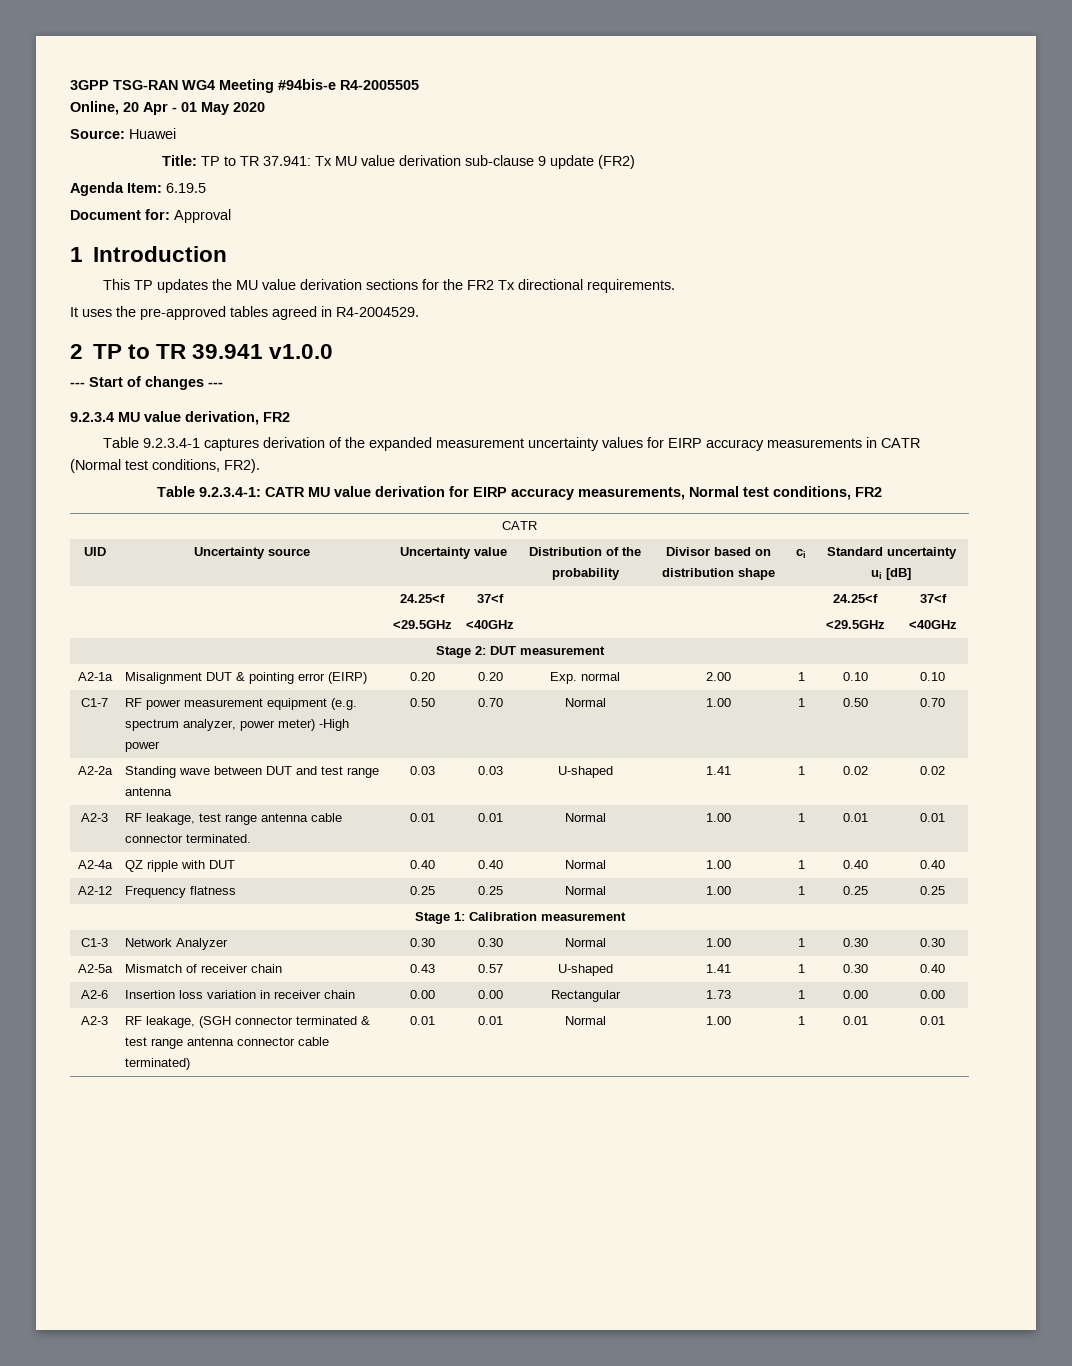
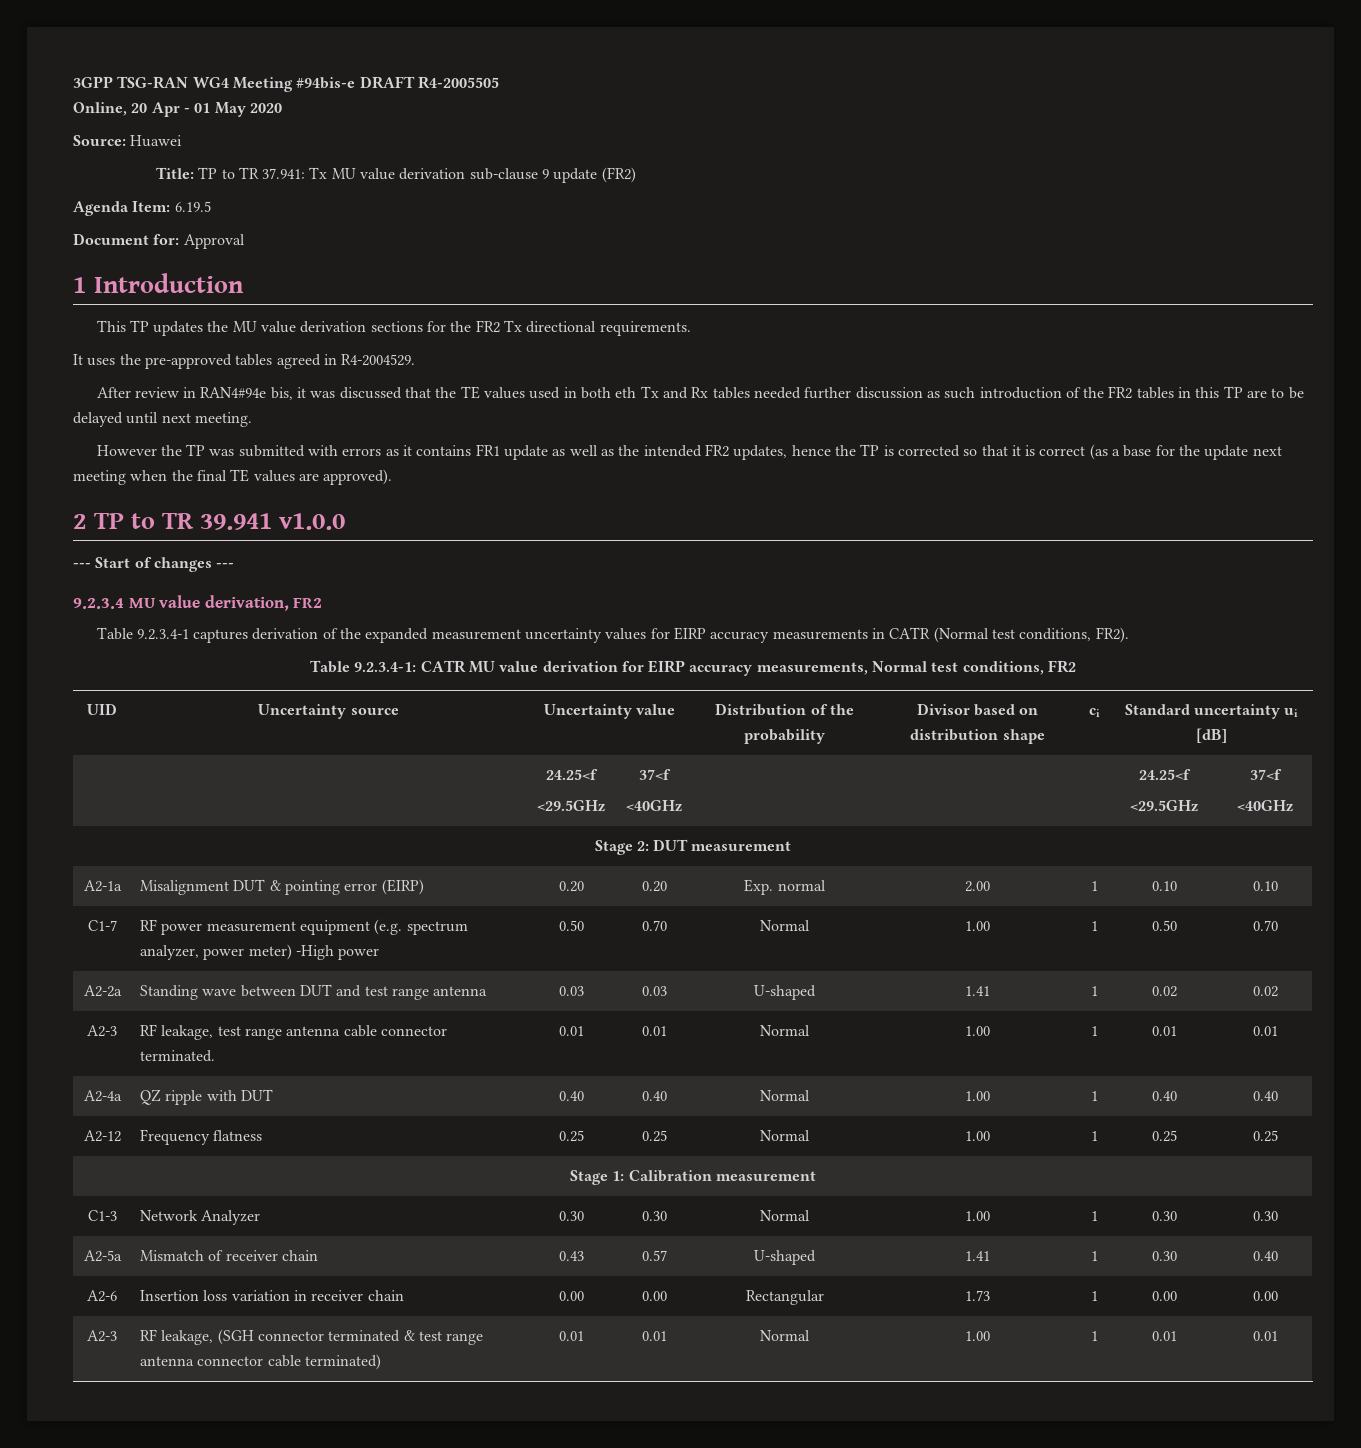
- 3GPP TSG-RAN WG4 Meeting #94bis-e R4-2005505
+ 3GPP TSG-RAN WG4 Meeting #94bis-e DRAFT R4-2005505
+ After review in RAN4#94e bis, it was discussed that the TE values used in both eth Tx and Rx tables needed further discussion as such introduction of the FR2 tables in this TP are to be delayed until next meeting.
+ However the TP was submitted with errors as it contains FR1 update as well as the intended FR2 updates, hence the TP is corrected so that it is correct (as a base for the update next meeting when the final TE values are approved).
  Table 9.2.3.4-1: CATR MU value derivation for EIRP accuracy measurements, Normal test conditions, FR2
- CATR

